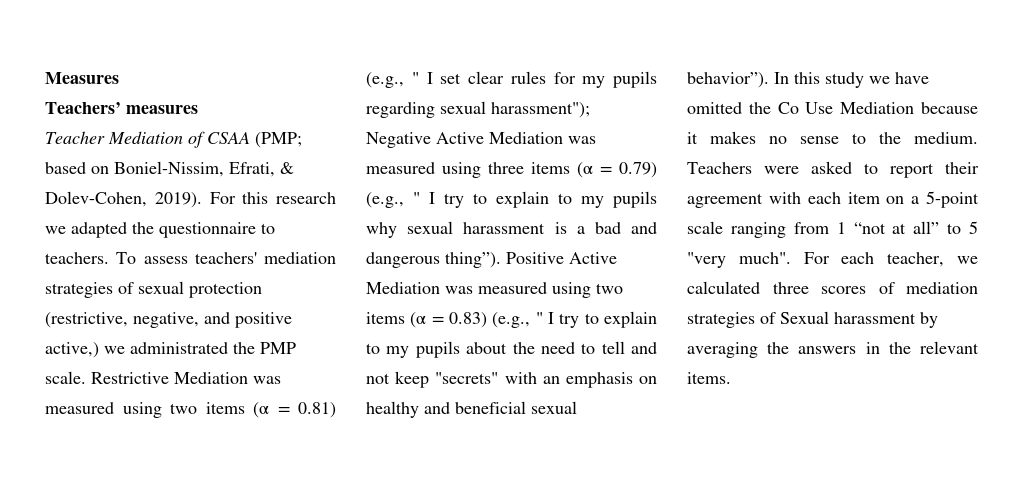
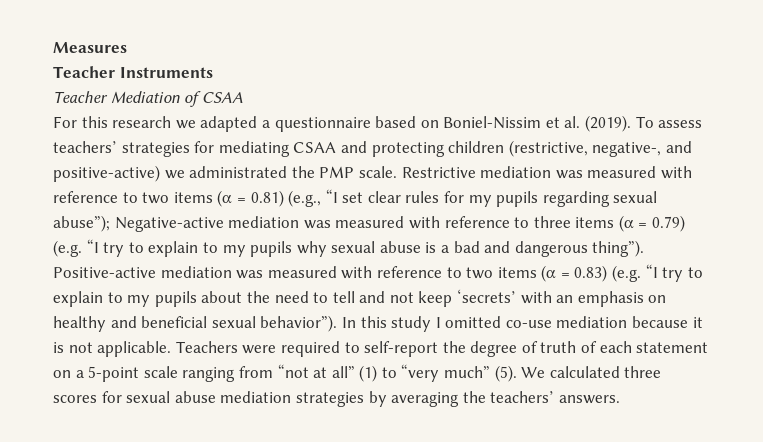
- Teachers’ measures
+ Teacher Instruments
- Teacher Mediation of CSAA (PMP; based on Boniel-Nissim, Efrati, & Dolev-Cohen, 2019). For this research we adapted the questionnaire to teachers. To assess teachers' mediation strategies of sexual protection (restrictive, negative, and positive active,) we administrated the PMP scale.
+ Teacher Mediation of CSAA
+ For this research we adapted a questionnaire based on Boniel-Nissim et al. (2019). To assess teachers’ strategies for mediating CSAA and protecting children (restrictive, negative-, and positive-active) we administrated the PMP scale.
- Restrictive Mediation was measured using two items (α = 0.81) (e.g., " I set clear rules for my pupils regarding sexual harassment"); Negative Active Mediation was measured using three items (α = 0.79) (e.g., " I try to explain to my pupils why sexual harassment is a bad and dangerous thing”).
+ Restrictive mediation was measured with reference to two items (α = 0.81) (e.g., “I set clear rules for my pupils regarding sexual abuse”); Negative-active mediation was measured with reference to three items (α = 0.79) (e.g. “I try to explain to my pupils why sexual abuse is a bad and dangerous thing”).
- Positive Active Mediation was measured using two items (α = 0.83) (e.g., " I try to explain to my pupils about the need to tell and not keep "secrets" with an emphasis on healthy and beneficial sexual behavior”).
+ Positive-active mediation was measured with reference to two items (α = 0.83) (e.g. “I try to explain to my pupils about the need to tell and not keep ‘secrets’ with an emphasis on healthy and beneficial sexual behavior”).
- In this study we have omitted the Co Use Mediation because it makes no sense to the medium. Teachers were asked to report their agreement with each item on a 5-point scale ranging from 1 “not at all” to 5 "very much". For each teacher, we calculated three scores of mediation strategies of Sexual harassment by averaging the answers in the relevant items.
+ In this study I omitted co-use mediation because it is not applicable. Teachers were required to self-report the degree of truth of each statement on a 5-point scale ranging from “not at all” (1) to “very much” (5). We calculated three scores for sexual abuse mediation strategies by averaging the teachers’ answers.

